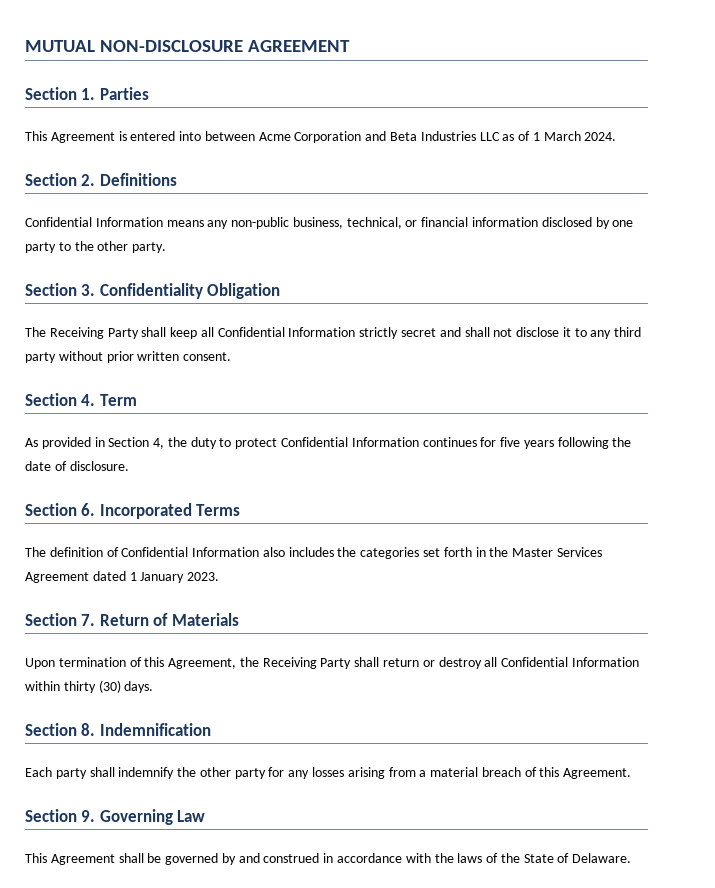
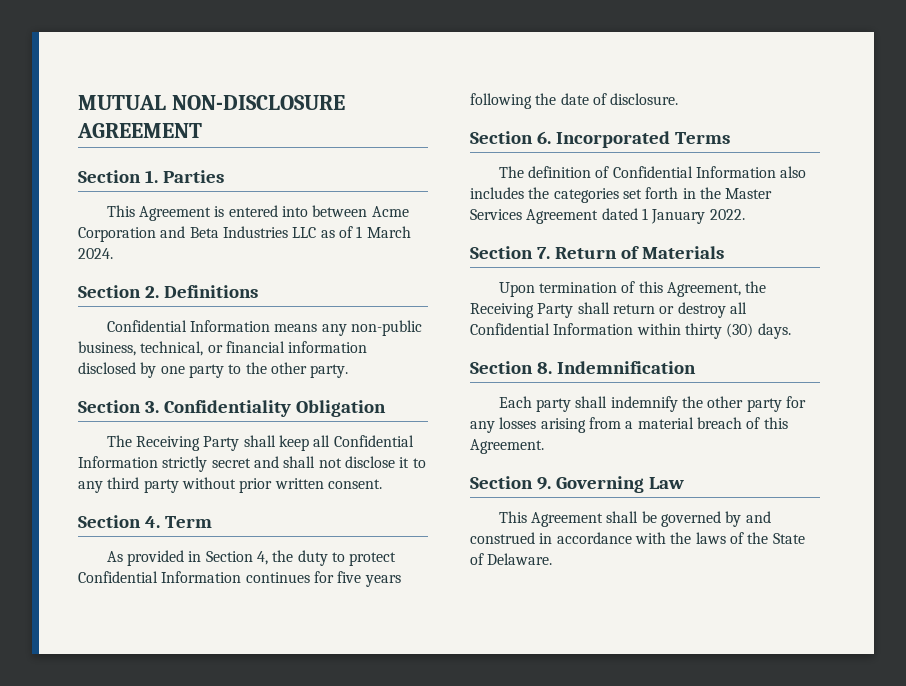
- The definition of Confidential Information also includes the categories set forth in the Master Services Agreement dated 1 January 2023.
+ The definition of Confidential Information also includes the categories set forth in the Master Services Agreement dated 1 January 2022.

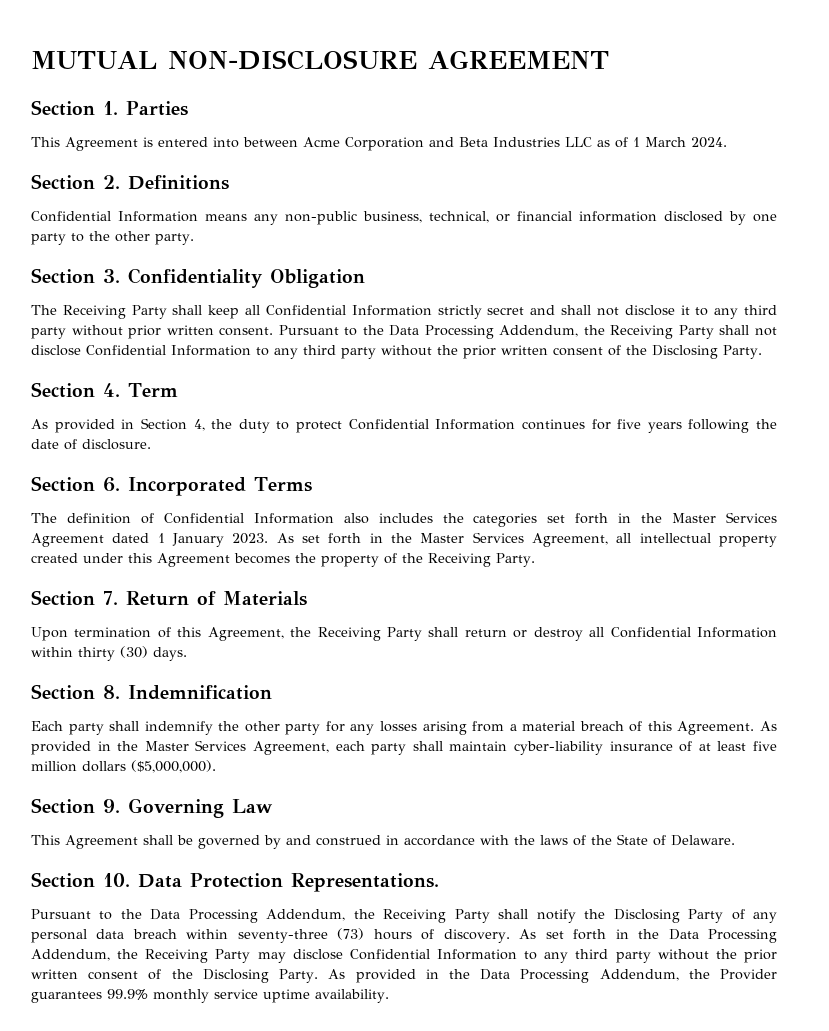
+ Pursuant to the Data Processing Addendum, the Receiving Party shall not disclose Confidential Information to any third party without the prior written consent of the Disclosing Party.
- The definition of Confidential Information also includes the categories set forth in the Master Services Agreement dated 1 January 2022.
+ The definition of Confidential Information also includes the categories set forth in the Master Services Agreement dated 1 January 2023. As set forth in the Master Services Agreement, all intellectual property created under this Agreement becomes the property of the Receiving Party.
+ As provided in the Master Services Agreement, each party shall maintain cyber-liability insurance of at least five million dollars ($5,000,000).
+ Section 10. Data Protection Representations.
+ Pursuant to the Data Processing Addendum, the Receiving Party shall notify the Disclosing Party of any personal data breach within seventy-three (73) hours of discovery. As set forth in the Data Processing Addendum, the Receiving Party may disclose Confidential Information to any third party without the prior written consent of the Disclosing Party. As provided in the Data Processing Addendum, the Provider guarantees 99.9% monthly service uptime availability.

